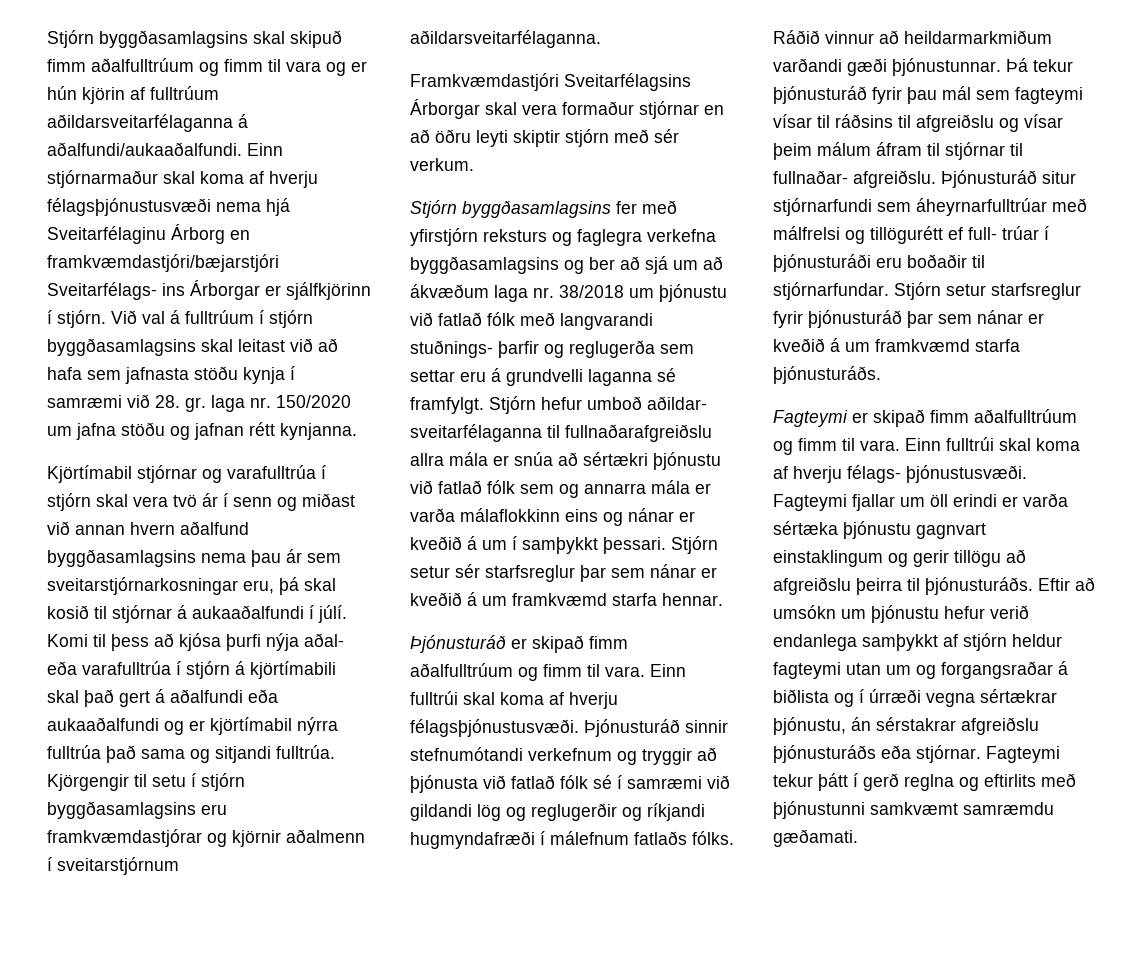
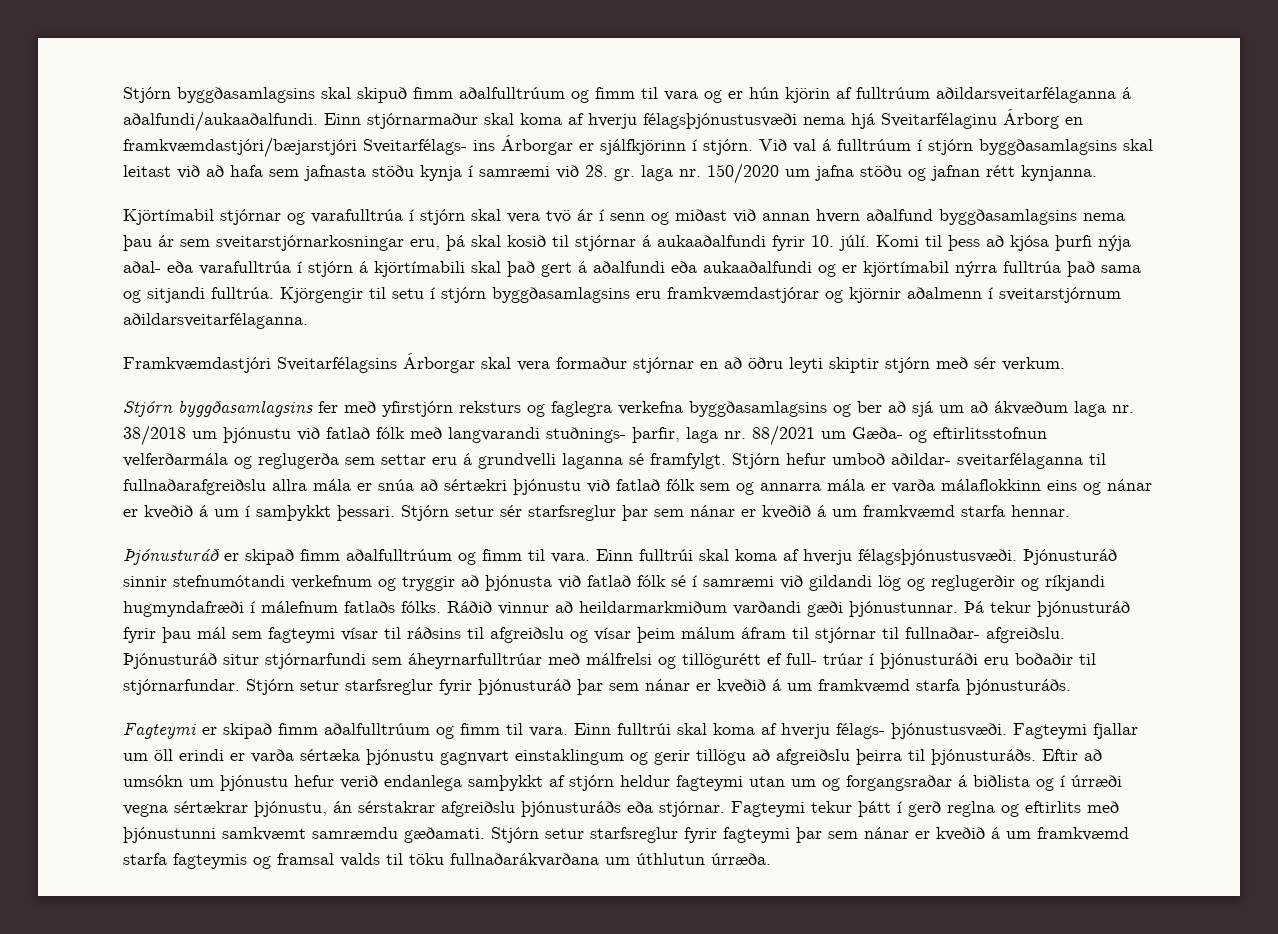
- Kjörtímabil stjórnar og varafulltrúa í stjórn skal vera tvö ár í senn og miðast við annan hvern aðalfund byggðasamlagsins nema þau ár sem sveitarstjórnarkosningar eru, þá skal kosið til stjórnar á aukaaðalfundi í júlí.
+ Kjörtímabil stjórnar og varafulltrúa í stjórn skal vera tvö ár í senn og miðast við annan hvern aðalfund byggðasamlagsins nema þau ár sem sveitarstjórnarkosningar eru, þá skal kosið til stjórnar á aukaaðalfundi fyrir 10. júlí.
- Stjórn byggðasamlagsins fer með yfirstjórn reksturs og faglegra verkefna byggðasamlagsins og ber að sjá um að ákvæðum laga nr. 38/2018 um þjónustu við fatlað fólk með langvarandi stuðnings- þarfir og reglugerða sem settar eru á grundvelli laganna sé framfylgt.
+ Stjórn byggðasamlagsins fer með yfirstjórn reksturs og faglegra verkefna byggðasamlagsins og ber að sjá um að ákvæðum laga nr. 38/2018 um þjónustu við fatlað fólk með langvarandi stuðnings- þarfir, laga nr. 88/2021 um Gæða- og eftirlitsstofnun velferðarmála og reglugerða sem settar eru á grundvelli laganna sé framfylgt.
+ Stjórn setur starfsreglur fyrir fagteymi þar sem nánar er kveðið á um framkvæmd starfa fagteymis og framsal valds til töku fullnaðarákvarðana um úthlutun úrræða.

